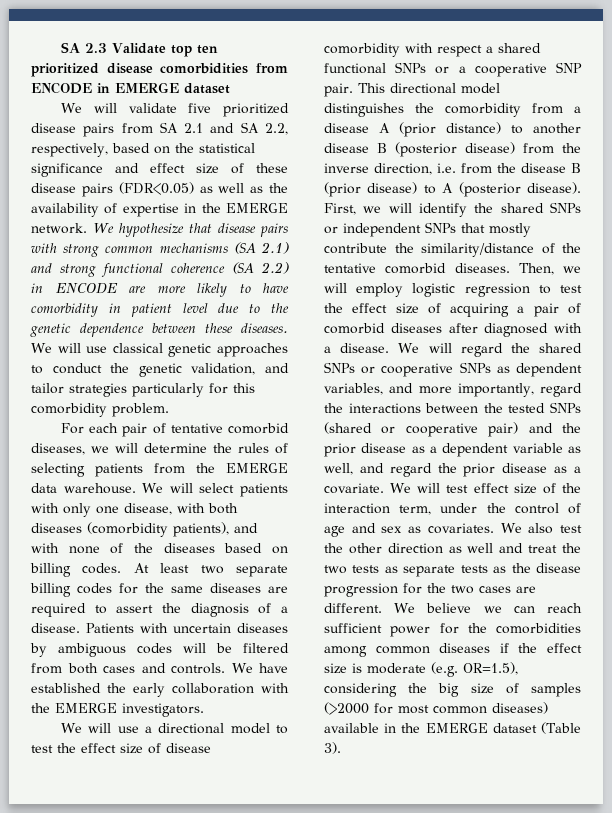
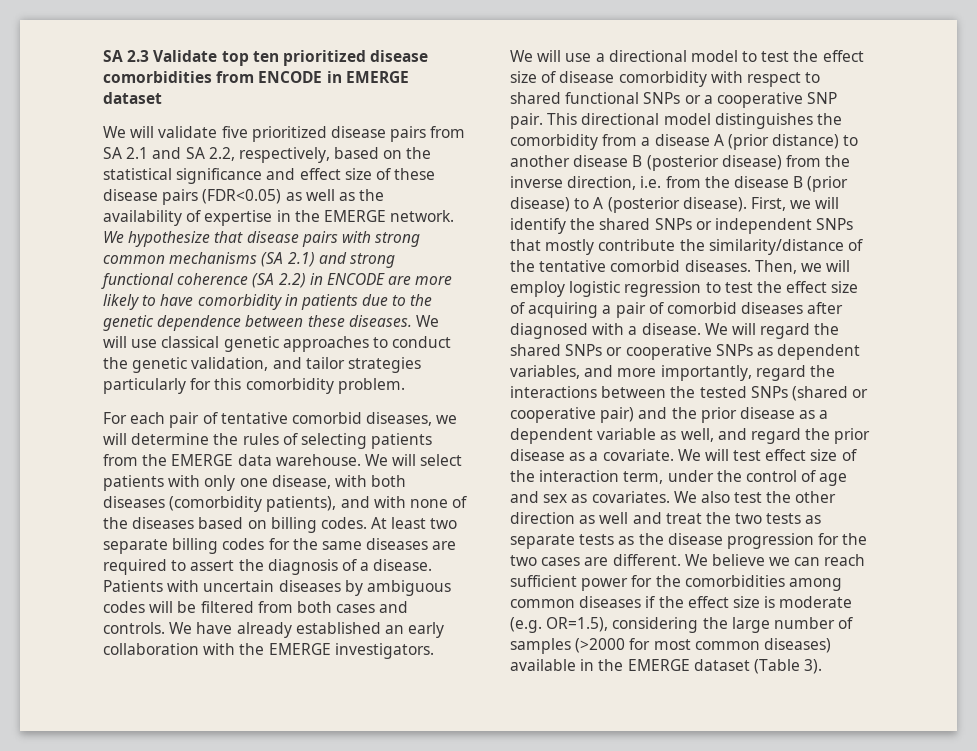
- We hypothesize that disease pairs with strong common mechanisms (SA 2.1) and strong functional coherence (SA 2.2) in ENCODE are more likely to have comorbidity in patient level due to the genetic dependence between these diseases.
+ We hypothesize that disease pairs with strong common mechanisms (SA 2.1) and strong functional coherence (SA 2.2) in ENCODE are more likely to have comorbidity in patients due to the genetic dependence between these diseases.
- We have established the early collaboration with the EMERGE investigators.
+ We have already established an early collaboration with the EMERGE investigators.
- We will use a directional model to test the effect size of disease comorbidity with respect a shared functional SNPs or a cooperative SNP pair.
+ We will use a directional model to test the effect size of disease comorbidity with respect to shared functional SNPs or a cooperative SNP pair.
- We believe we can reach sufficient power for the comorbidities among common diseases if the effect size is moderate (e.g. OR=1.5), considering the big size of samples (>2000 for most common diseases) available in the EMERGE dataset (Table 3).
+ We believe we can reach sufficient power for the comorbidities among common diseases if the effect size is moderate (e.g. OR=1.5), considering the large number of samples (>2000 for most common diseases) available in the EMERGE dataset (Table 3).

